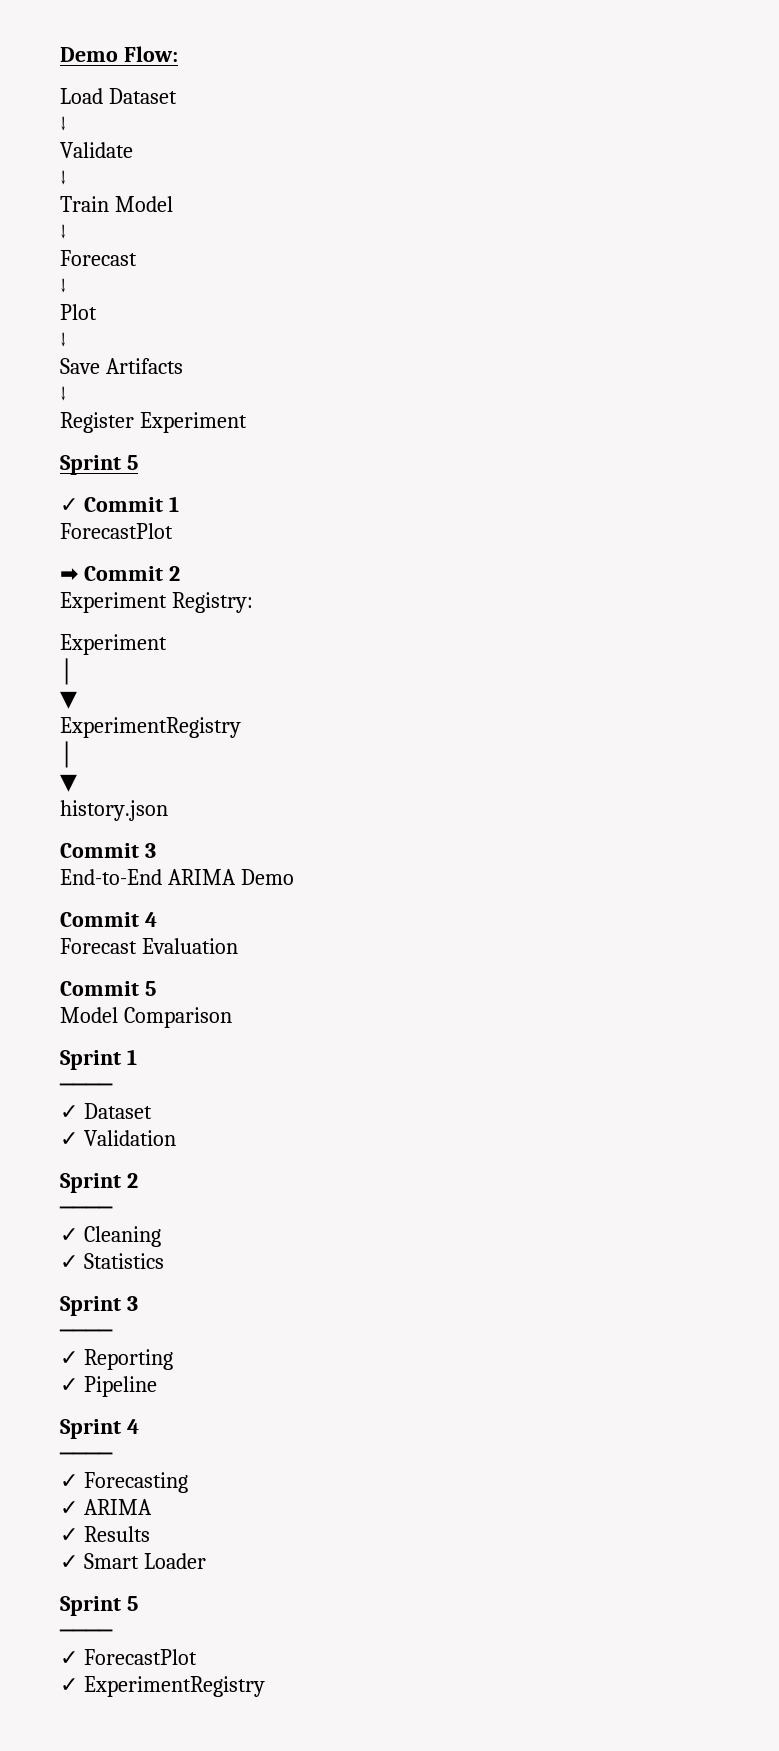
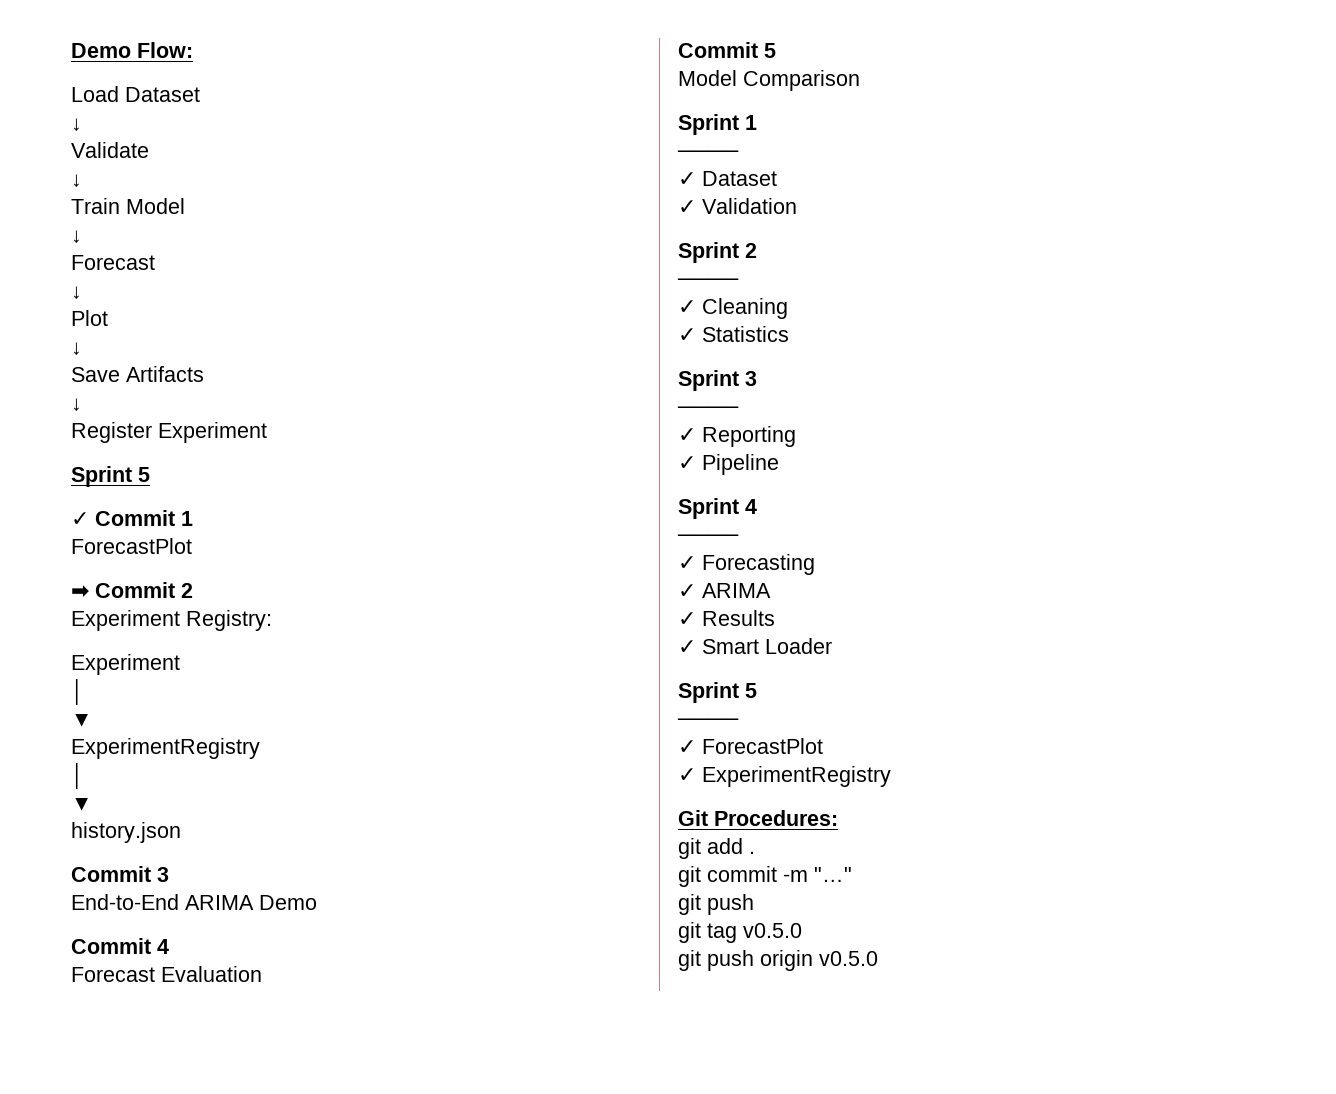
+ Git Procedures:
+ git add .
+ git commit -m "…"
+ git push
+ git tag v0.5.0
+ git push origin v0.5.0

